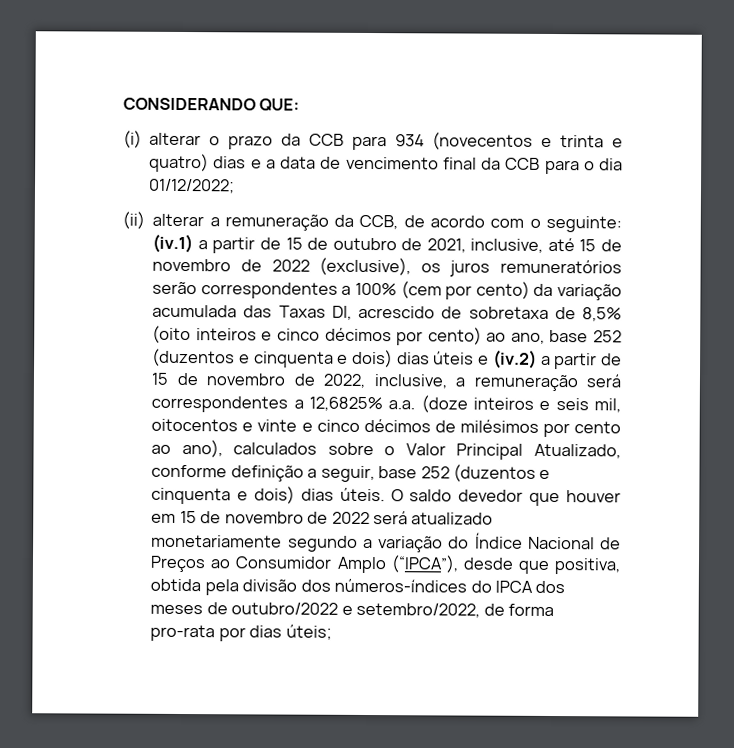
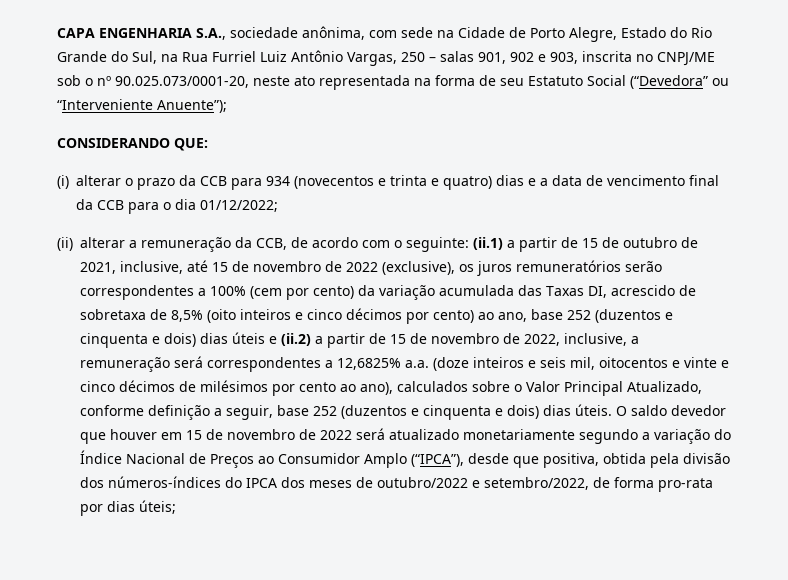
+ CAPA ENGENHARIA S.A., sociedade anônima, com sede na Cidade de Porto Alegre, Estado do Rio Grande do Sul, na Rua Furriel Luiz Antônio Vargas, 250 – salas 901, 902 e 903, inscrita no CNPJ/ME sob o nº 90.025.073/0001-20, neste ato representada na forma de seu Estatuto Social (“Devedora” ou “Interveniente Anuente”);
- (iv.1) a partir de 15 de outubro de 2021, inclusive, até 15 de novembro de 2022 (exclusive), os juros remuneratórios serão correspondentes a 100% (cem por cento) da variação acumulada das Taxas DI, acrescido de sobretaxa de 8,5% (oito inteiros e cinco décimos por cento) ao ano, base 252 (duzentos e cinquenta e dois) dias úteis e (iv.2) a partir de 15 de novembro de 2022, inclusive, a remuneração será correspondentes a 12,6825% a.a. (doze inteiros e seis mil, oitocentos e vinte e cinco décimos de milésimos por cento ao ano), calculados sobre o Valor Principal Atualizado, conforme definição a seguir, base 252 (duzentos e cinquenta e dois) dias úteis.
+ (ii.1) a partir de 15 de outubro de 2021, inclusive, até 15 de novembro de 2022 (exclusive), os juros remuneratórios serão correspondentes a 100% (cem por cento) da variação acumulada das Taxas DI, acrescido de sobretaxa de 8,5% (oito inteiros e cinco décimos por cento) ao ano, base 252 (duzentos e cinquenta e dois) dias úteis e (ii.2) a partir de 15 de novembro de 2022, inclusive, a remuneração será correspondentes a 12,6825% a.a. (doze inteiros e seis mil, oitocentos e vinte e cinco décimos de milésimos por cento ao ano), calculados sobre o Valor Principal Atualizado, conforme definição a seguir, base 252 (duzentos e cinquenta e dois) dias úteis.

